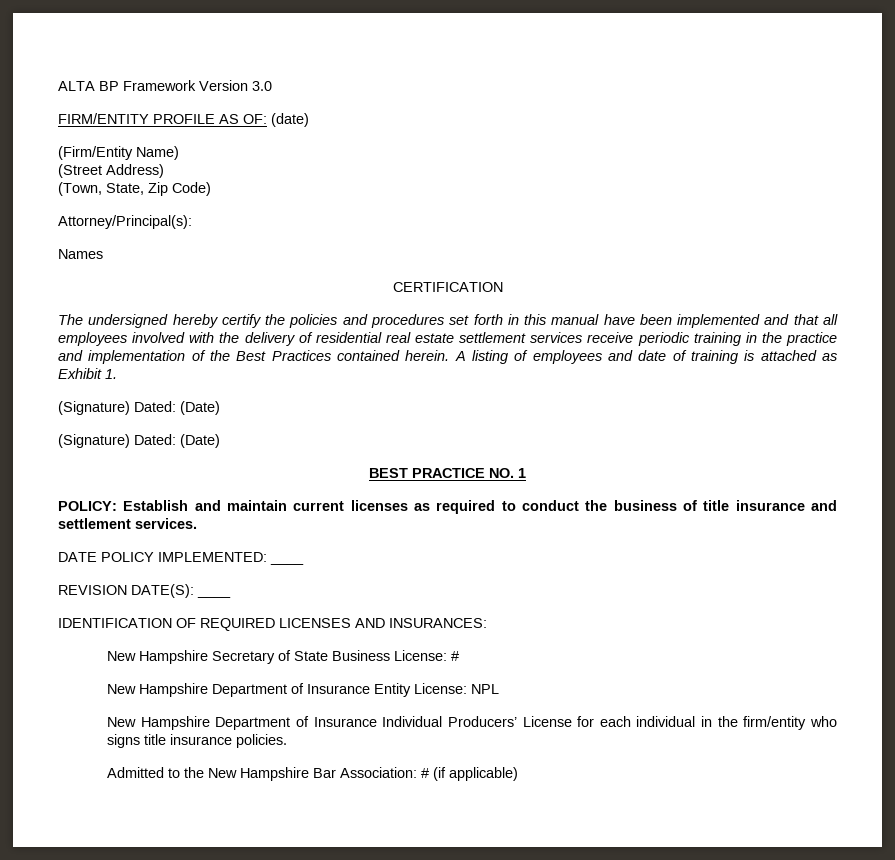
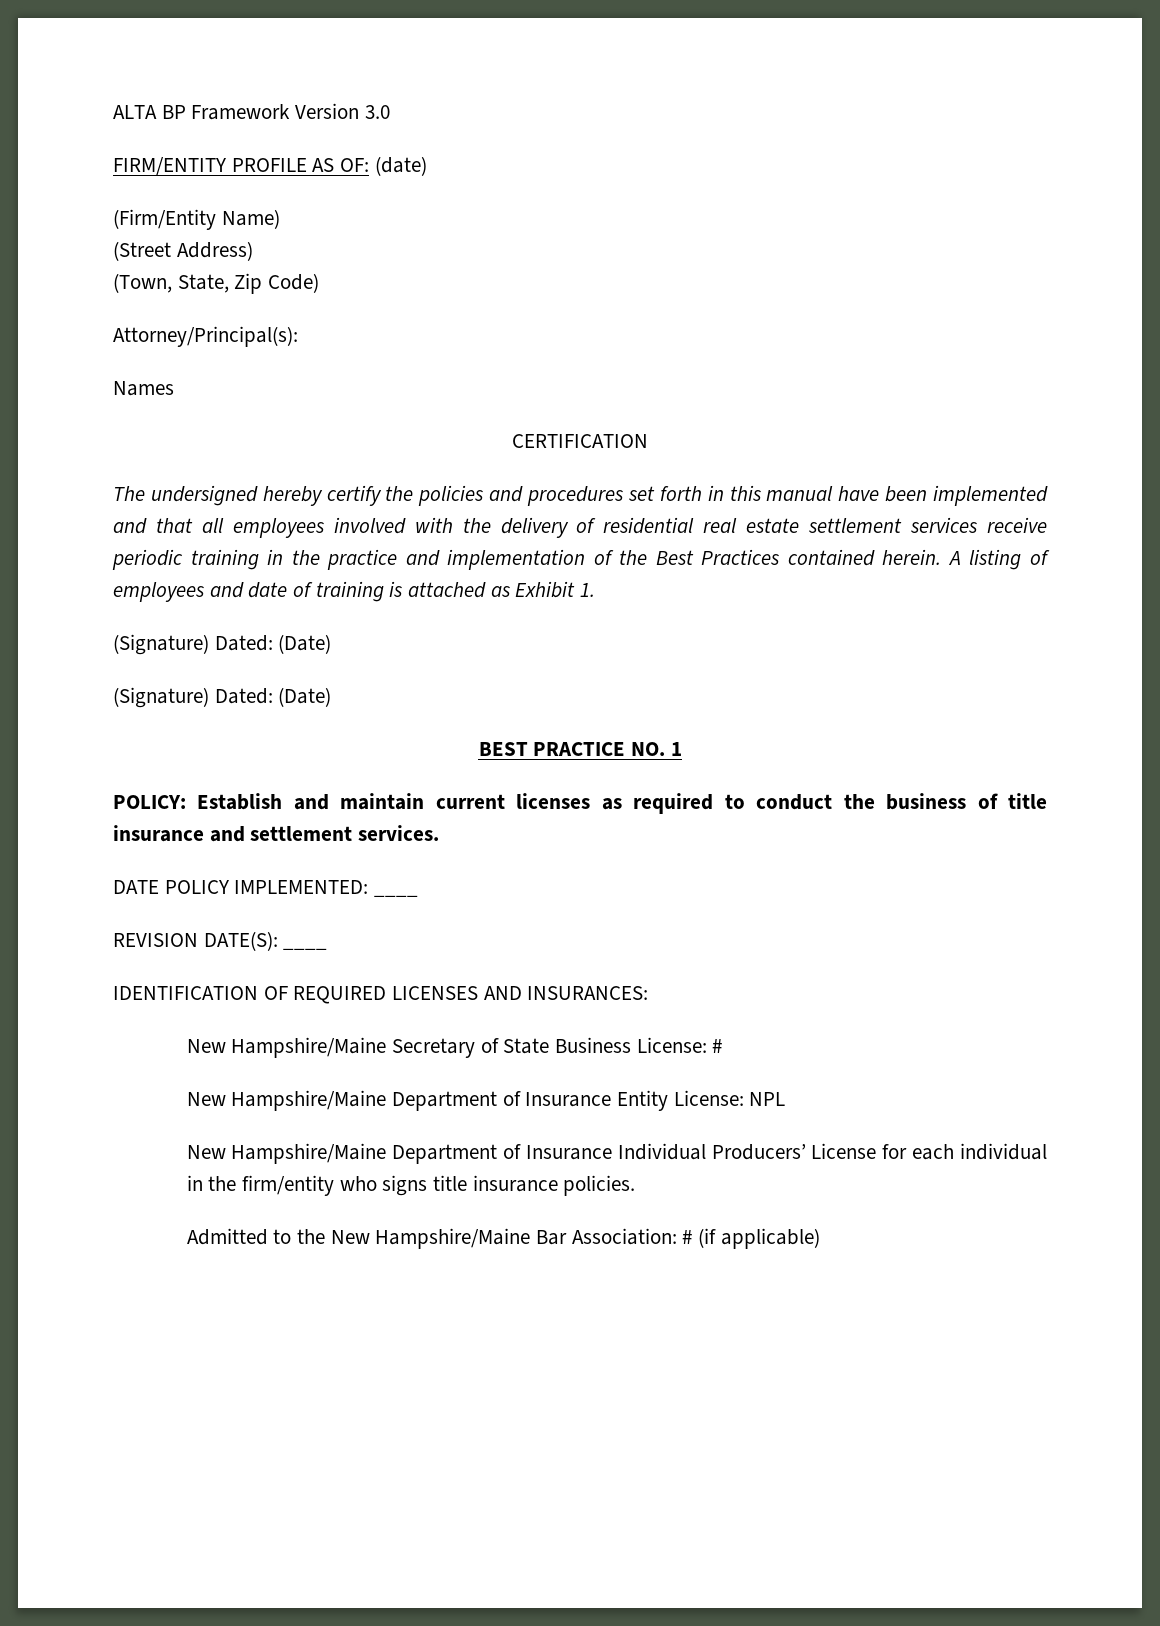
- New Hampshire Secretary of State Business License: #
+ New Hampshire/Maine Secretary of State Business License: #
- New Hampshire Department of Insurance Entity License: NPL
+ New Hampshire/Maine Department of Insurance Entity License: NPL
- New Hampshire Department of Insurance Individual Producers’ License for each individual in the firm/entity who signs title insurance policies.
+ New Hampshire/Maine Department of Insurance Individual Producers’ License for each individual in the firm/entity who signs title insurance policies.
- Admitted to the New Hampshire Bar Association: # (if applicable)
+ Admitted to the New Hampshire/Maine Bar Association: # (if applicable)

